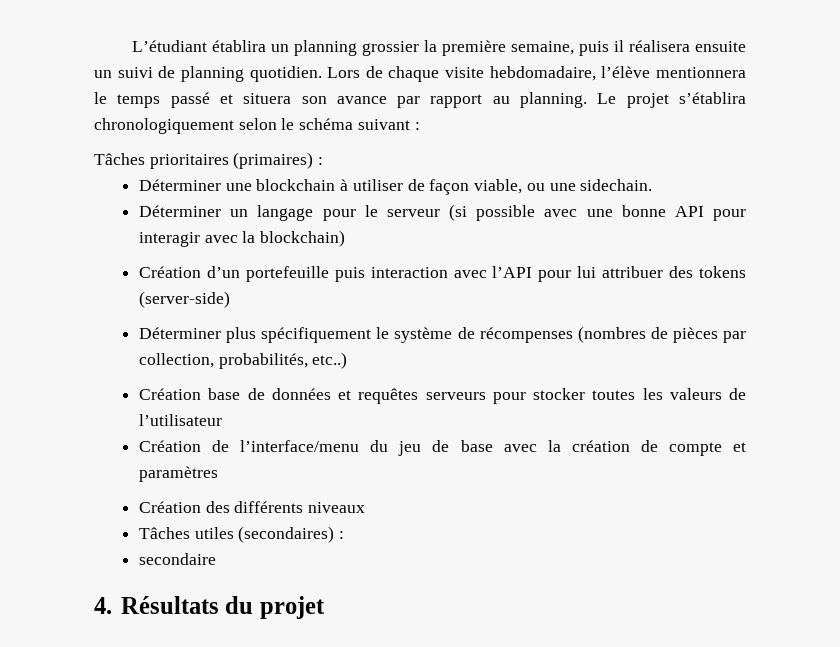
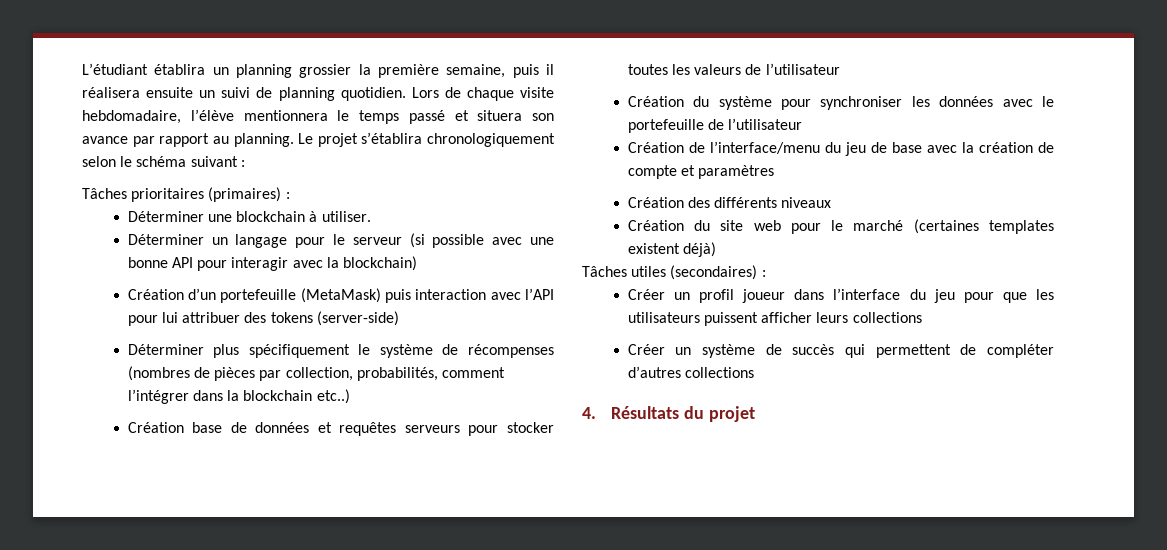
- Déterminer une blockchain à utiliser de façon viable, ou une sidechain.
+ Déterminer une blockchain à utiliser.
- Création d’un portefeuille puis interaction avec l’API pour lui attribuer des tokens (server-side)
+ Création d’un portefeuille (MetaMask) puis interaction avec l’API pour lui attribuer des tokens (server-side)
- Déterminer plus spécifiquement le système de récompenses (nombres de pièces par collection, probabilités, etc..)
+ Déterminer plus spécifiquement le système de récompenses (nombres de pièces par collection, probabilités, comment l’intégrer dans la blockchain etc..)
+ Création du système pour synchroniser les données avec le portefeuille de l’utilisateur
+ Création du site web pour le marché (certaines templates existent déjà)
  Tâches utiles (secondaires) :
- secondaire
+ Créer un profil joueur dans l’interface du jeu pour que les utilisateurs puissent afficher leurs collections
+ Créer un système de succès qui permettent de compléter d’autres collections

